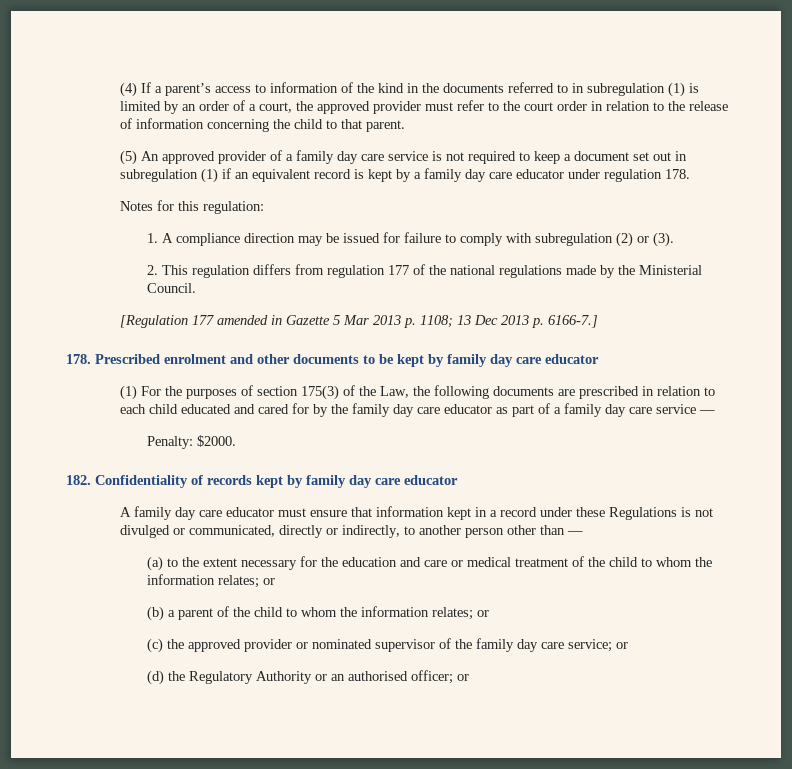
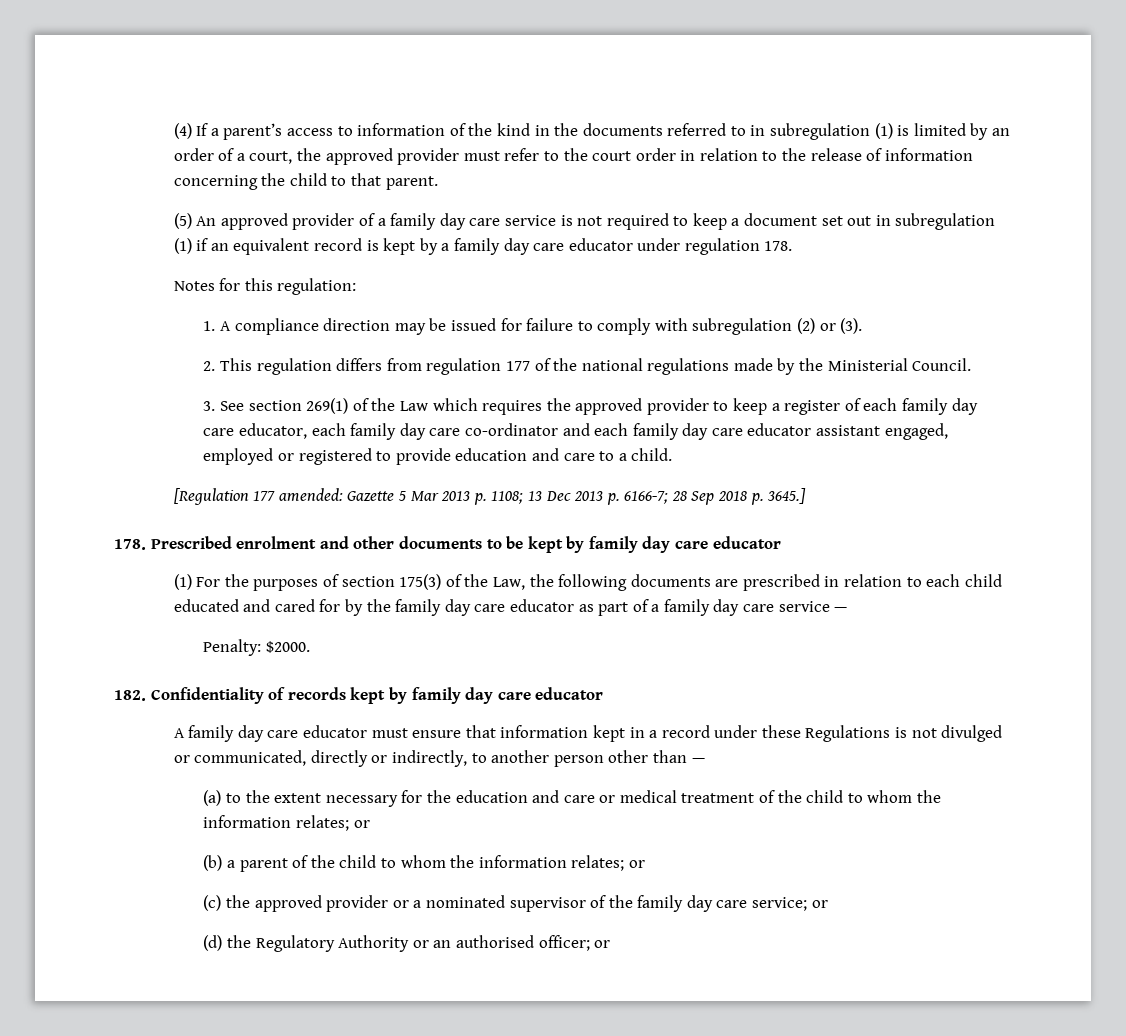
+ 3. See section 269(1) of the Law which requires the approved provider to keep a register of each family day care educator, each family day care co-ordinator and each family day care educator assistant engaged, employed or registered to provide education and care to a child.
- [Regulation 177 amended in Gazette 5 Mar 2013 p. 1108; 13 Dec 2013 p. 6166-7.]
+ [Regulation 177 amended: Gazette 5 Mar 2013 p. 1108; 13 Dec 2013 p. 6166-7; 28 Sep 2018 p. 3645.]
- (c) the approved provider or nominated supervisor of the family day care service; or
+ (c) the approved provider or a nominated supervisor of the family day care service; or

